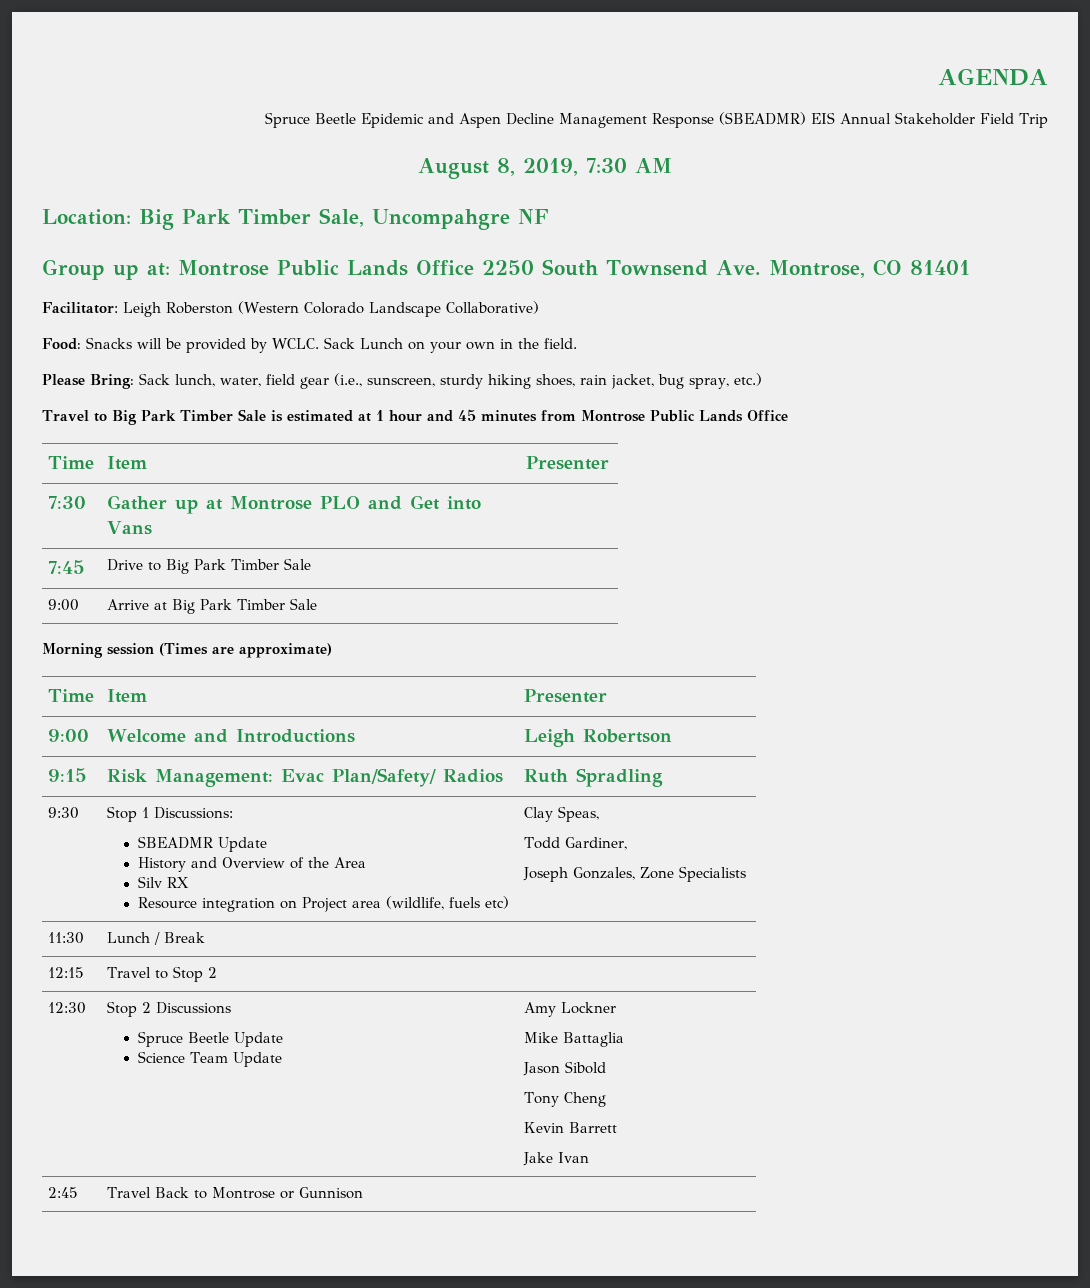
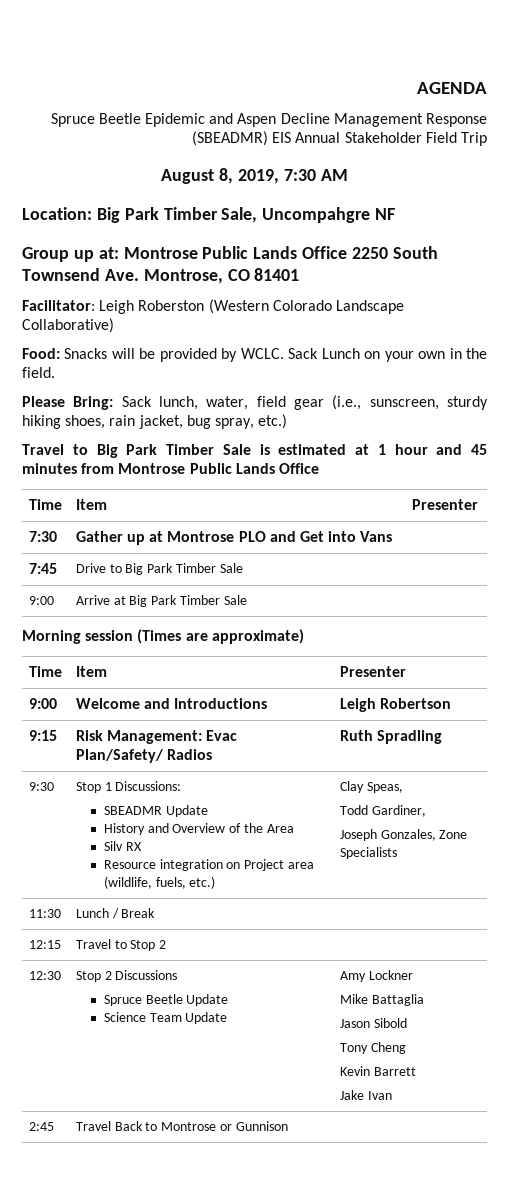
  9:30 | Stop 1 Discussions:
  SBEADMR Update
  History and Overview of the Area
  Silv RX
- Resource integration on Project area (wildlife, fuels etc) | Clay Speas,
+ Resource integration on Project area (wildlife, fuels, etc.) | Clay Speas,

